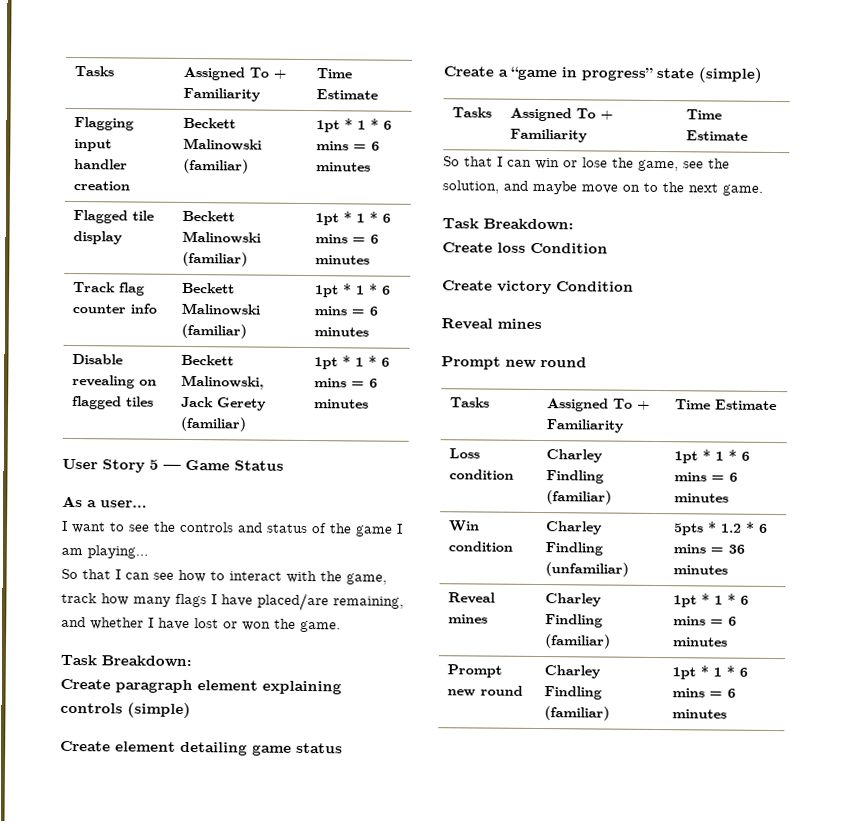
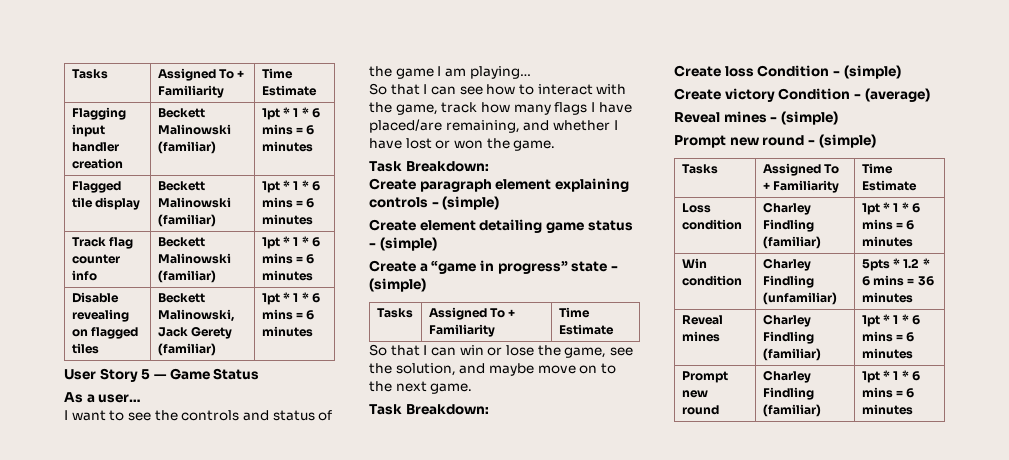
- Create paragraph element explaining controls (simple)
+ Create paragraph element explaining controls - (simple)
- Create element detailing game status
+ Create element detailing game status - (simple)
- Create a “game in progress” state (simple)
+ Create a “game in progress” state - (simple)
- Create loss Condition
+ Create loss Condition - (simple)
- Create victory Condition
- Reveal mines
- Prompt new round
+ Create victory Condition - (average)
+ Reveal mines - (simple)
+ Prompt new round - (simple)

